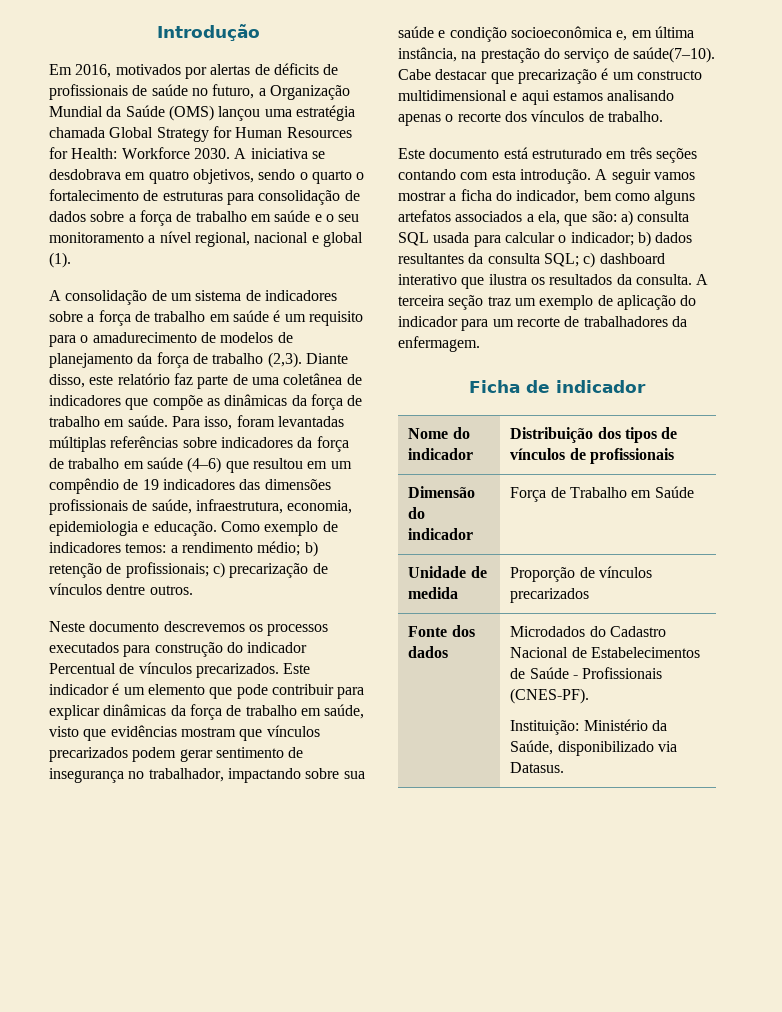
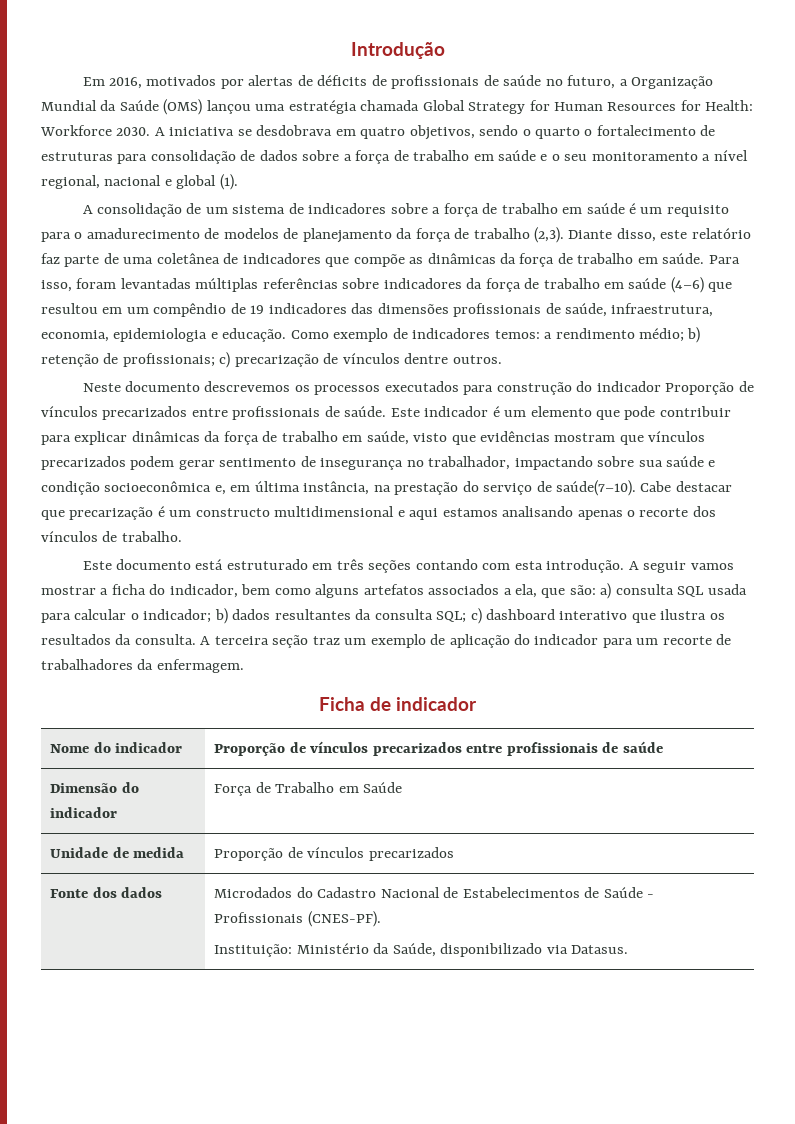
- Neste documento descrevemos os processos executados para construção do indicador Percentual de vínculos precarizados.
+ Neste documento descrevemos os processos executados para construção do indicador Proporção de vínculos precarizados entre profissionais de saúde.
- Nome do indicador | Distribuição dos tipos de vínculos de profissionais
+ Nome do indicador | Proporção de vínculos precarizados entre profissionais de saúde

